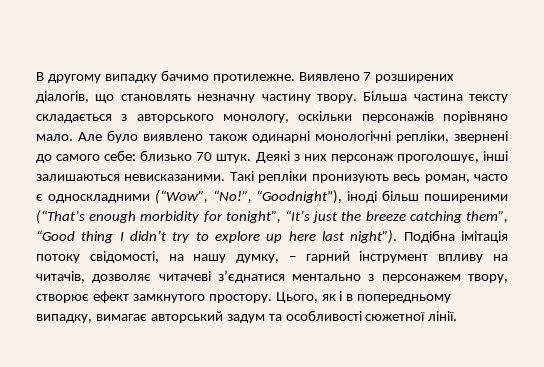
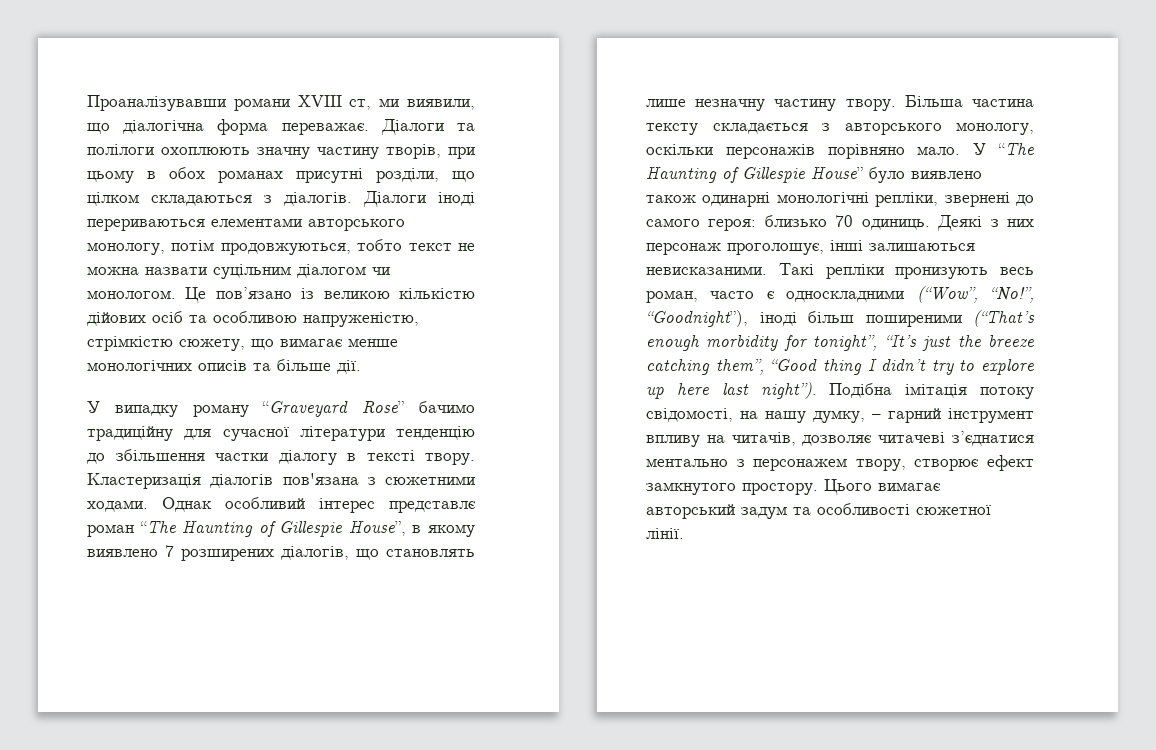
- В другому випадку бачимо протилежне. Виявлено 7 розширених діалогів, що становлять незначну частину твору.
+ Проаналізувавши романи XVIIІ ст, ми виявили, що діалогічна форма переважає. Діалоги та полілоги охоплюють значну частину творів, при цьому в обох романах присутні розділи, що цілком складаються з діалогів. Діалоги іноді перериваються елементами авторського монологу, потім продовжуються, тобто текст не можна назвати суцільним діалогом чи монологом. Це пов’язано із великою кількістю дійових осіб та особливою напруженістю, стрімкістю сюжету, що вимагає менше монологічних описів та більше дії.
+ У випадку роману “Graveyard Rose” бачимо традиційну для сучасної літератури тенденцію до збільшення частки діалогу в тексті твору. Кластеризація діалогів пов'язана з сюжетними ходами. Однак особливий інтерес представлє роман “The Haunting of Gillespie House”, в якому виявлено 7 розширених діалогів, що становлять лише незначну частину твору.
- Але було виявлено також одинарні монологічні репліки, звернені до самого себе: близько 70 штук.
+ У “The Haunting of Gillespie House” було виявлено також одинарні монологічні репліки, звернені до самого героя: близько 70 одиниць.
- Цього, як і в попередньому випадку, вимагає авторський задум та особливості сюжетної лінії.
+ Цього вимагає авторський задум та особливості сюжетної лінії.

